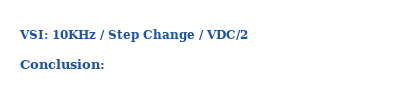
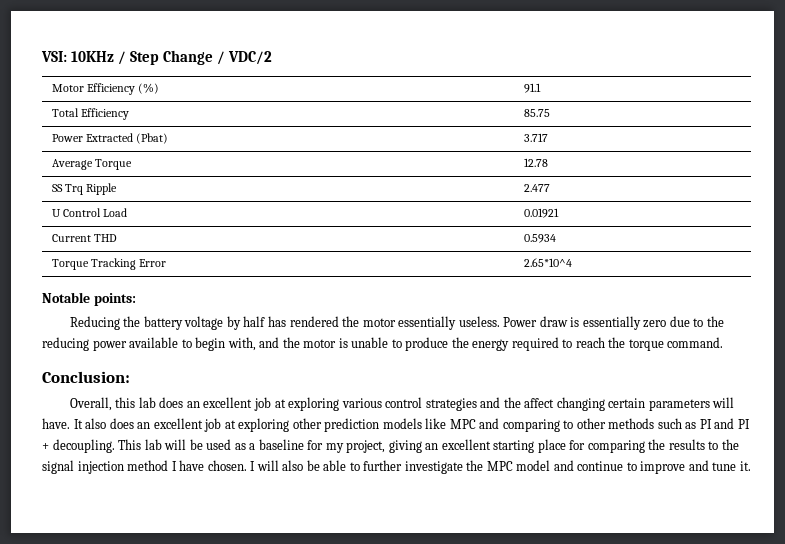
+ Motor Efficiency (%) | 91.1
+ Total Efficiency | 85.75
+ Power Extracted (Pbat) | 3.717
+ Average Torque | 12.78
+ SS Trq Ripple | 2.477
+ U Control Load | 0.01921
+ Current THD | 0.5934
+ Torque Tracking Error | 2.65*10^4
+ Notable points:
+ Reducing the battery voltage by half has rendered the motor essentially useless. Power draw is essentially zero due to the reducing power available to begin with, and the motor is unable to produce the energy required to reach the torque command.
  Conclusion:
+ Overall, this lab does an excellent job at exploring various control strategies and the affect changing certain parameters will have. It also does an excellent job at exploring other prediction models like MPC and comparing to other methods such as PI and PI + decoupling. This lab will be used as a baseline for my project, giving an excellent starting place for comparing the results to the signal injection method I have chosen. I will also be able to further investigate the MPC model and continue to improve and tune it.

